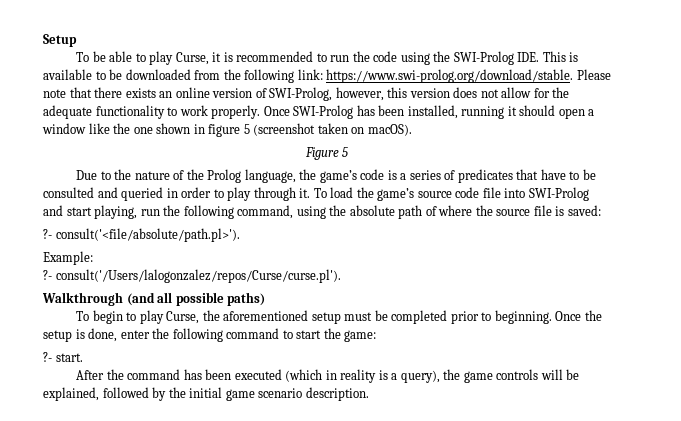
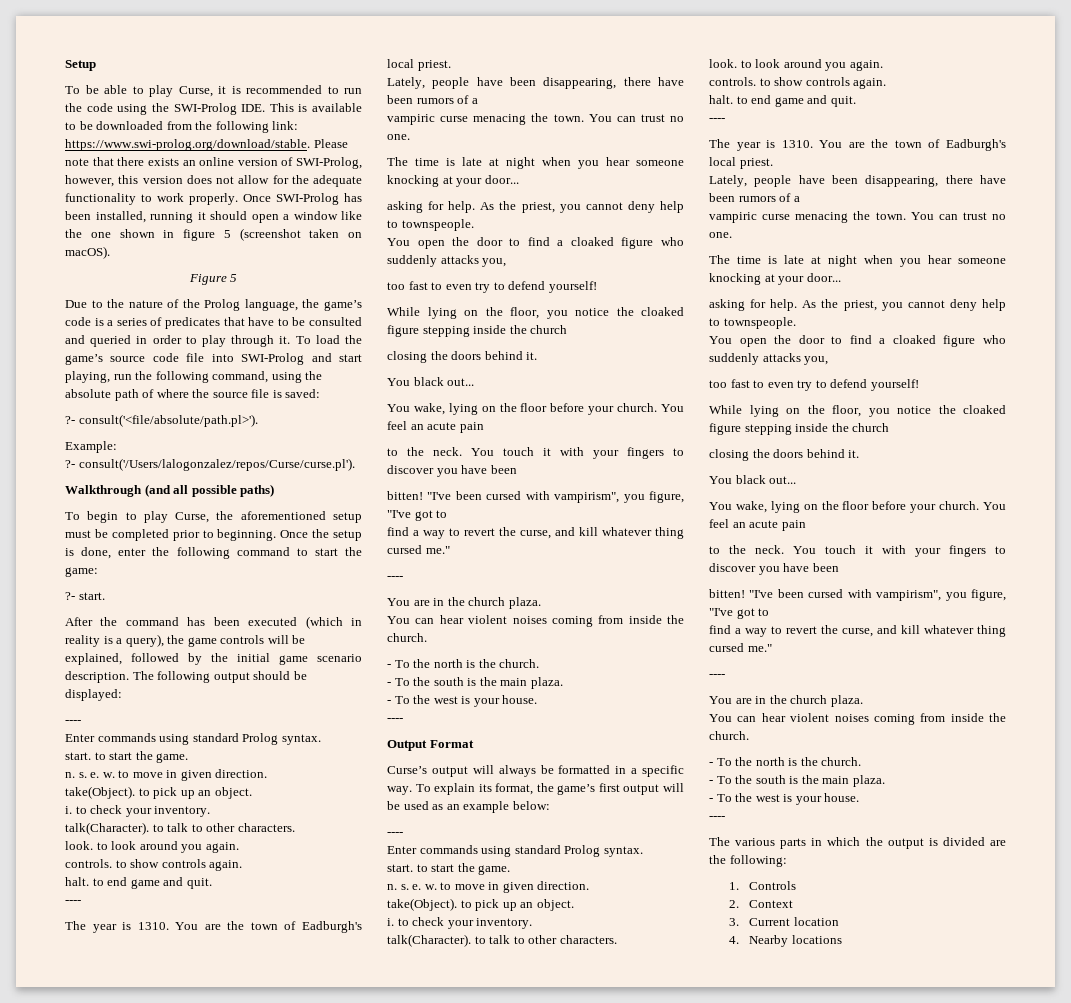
+ The following output should be displayed:
+ ----
+ Enter commands using standard Prolog syntax.
+ start. to start the game.
+ n. s. e. w. to move in given direction.
+ take(Object). to pick up an object.
+ i. to check your inventory.
+ talk(Character). to talk to other characters.
+ look. to look around you again.
+ controls. to show controls again.
+ halt. to end game and quit.
+ ----
+ The year is 1310. You are the town of Eadburgh's local priest.
+ Lately, people have been disappearing, there have been rumors of a
+ vampiric curse menacing the town. You can trust no one.
+ The time is late at night when you hear someone knocking at your door...
+ asking for help. As the priest, you cannot deny help to townspeople.
+ You open the door to find a cloaked figure who suddenly attacks you,
+ too fast to even try to defend yourself!
+ While lying on the floor, you notice the cloaked figure stepping inside the church
+ closing the doors behind it.
+ You black out...
+ You wake, lying on the floor before your church. You feel an acute pain
+ to the neck. You touch it with your fingers to discover you have been
+ bitten! "I've been cursed with vampirism", you figure, "I've got to
+ find a way to revert the curse, and kill whatever thing cursed me."
+ ----
+ You are in the church plaza.
+ You can hear violent noises coming from inside the church.
+ - To the north is the church.
+ - To the south is the main plaza.
+ - To the west is your house.
+ ----
+ Output Format
+ Curse’s output will always be formatted in a specific way. To explain its format, the game’s first output will be used as an example below:
+ ----
+ Enter commands using standard Prolog syntax.
+ start. to start the game.
+ n. s. e. w. to move in given direction.
+ take(Object). to pick up an object.
+ i. to check your inventory.
+ talk(Character). to talk to other characters.
+ look. to look around you again.
+ controls. to show controls again.
+ halt. to end game and quit.
+ ----
+ The year is 1310. You are the town of Eadburgh's local priest.
+ Lately, people have been disappearing, there have been rumors of a
+ vampiric curse menacing the town. You can trust no one.
+ The time is late at night when you hear someone knocking at your door...
+ asking for help. As the priest, you cannot deny help to townspeople.
+ You open the door to find a cloaked figure who suddenly attacks you,
+ too fast to even try to defend yourself!
+ While lying on the floor, you notice the cloaked figure stepping inside the church
+ closing the doors behind it.
+ You black out...
+ You wake, lying on the floor before your church. You feel an acute pain
+ to the neck. You touch it with your fingers to discover you have been
+ bitten! "I've been cursed with vampirism", you figure, "I've got to
+ find a way to revert the curse, and kill whatever thing cursed me."
+ ----
+ You are in the church plaza.
+ You can hear violent noises coming from inside the church.
+ - To the north is the church.
+ - To the south is the main plaza.
+ - To the west is your house.
+ ----
+ The various parts in which the output is divided are the following:
+ 1. Controls
+ 2. Context
+ 3. Current location
+ 4. Nearby locations

